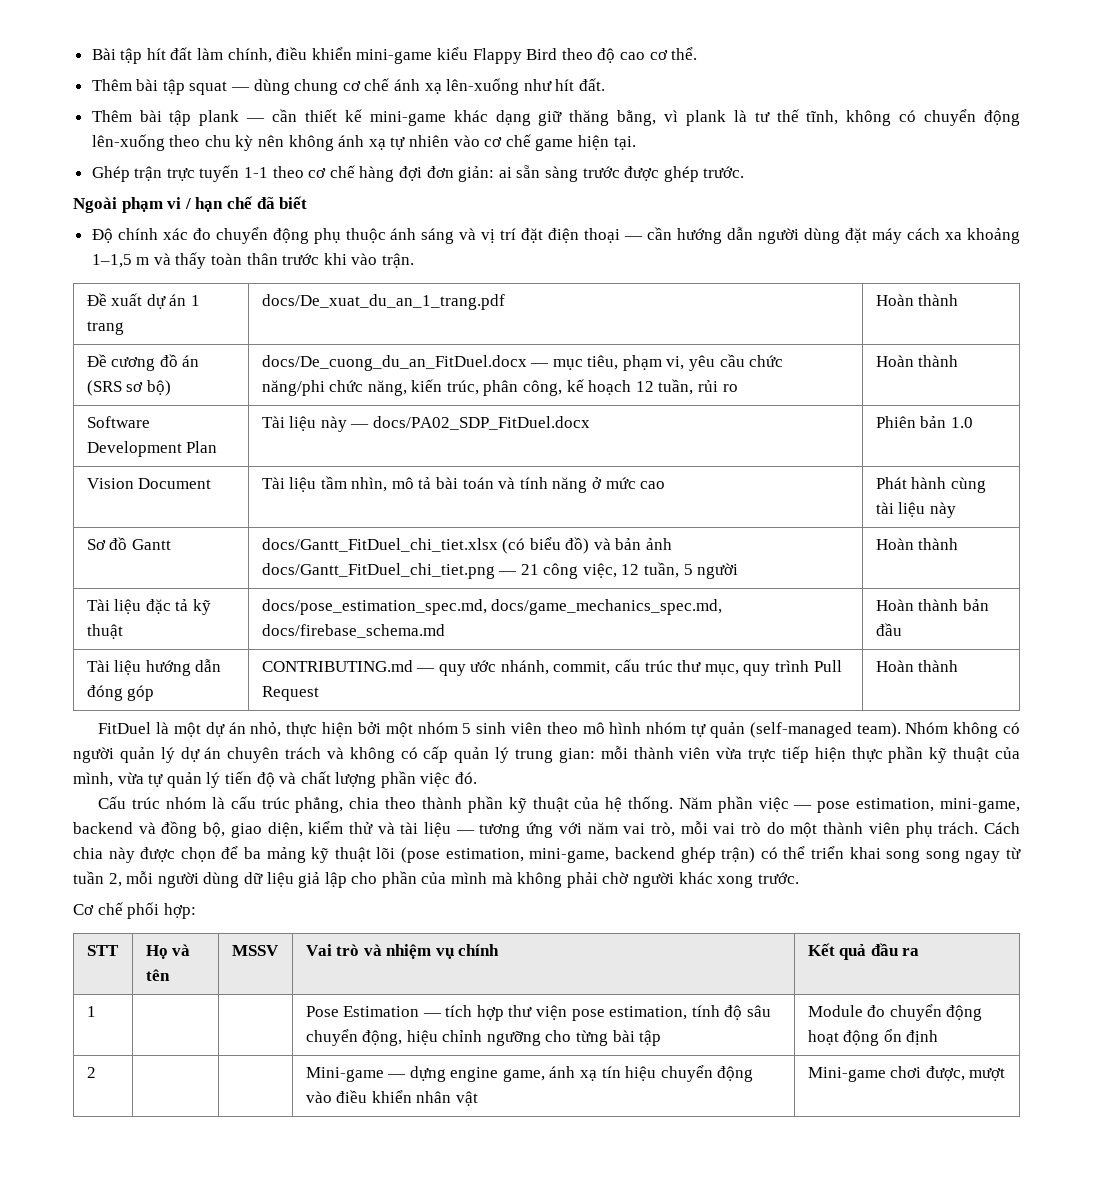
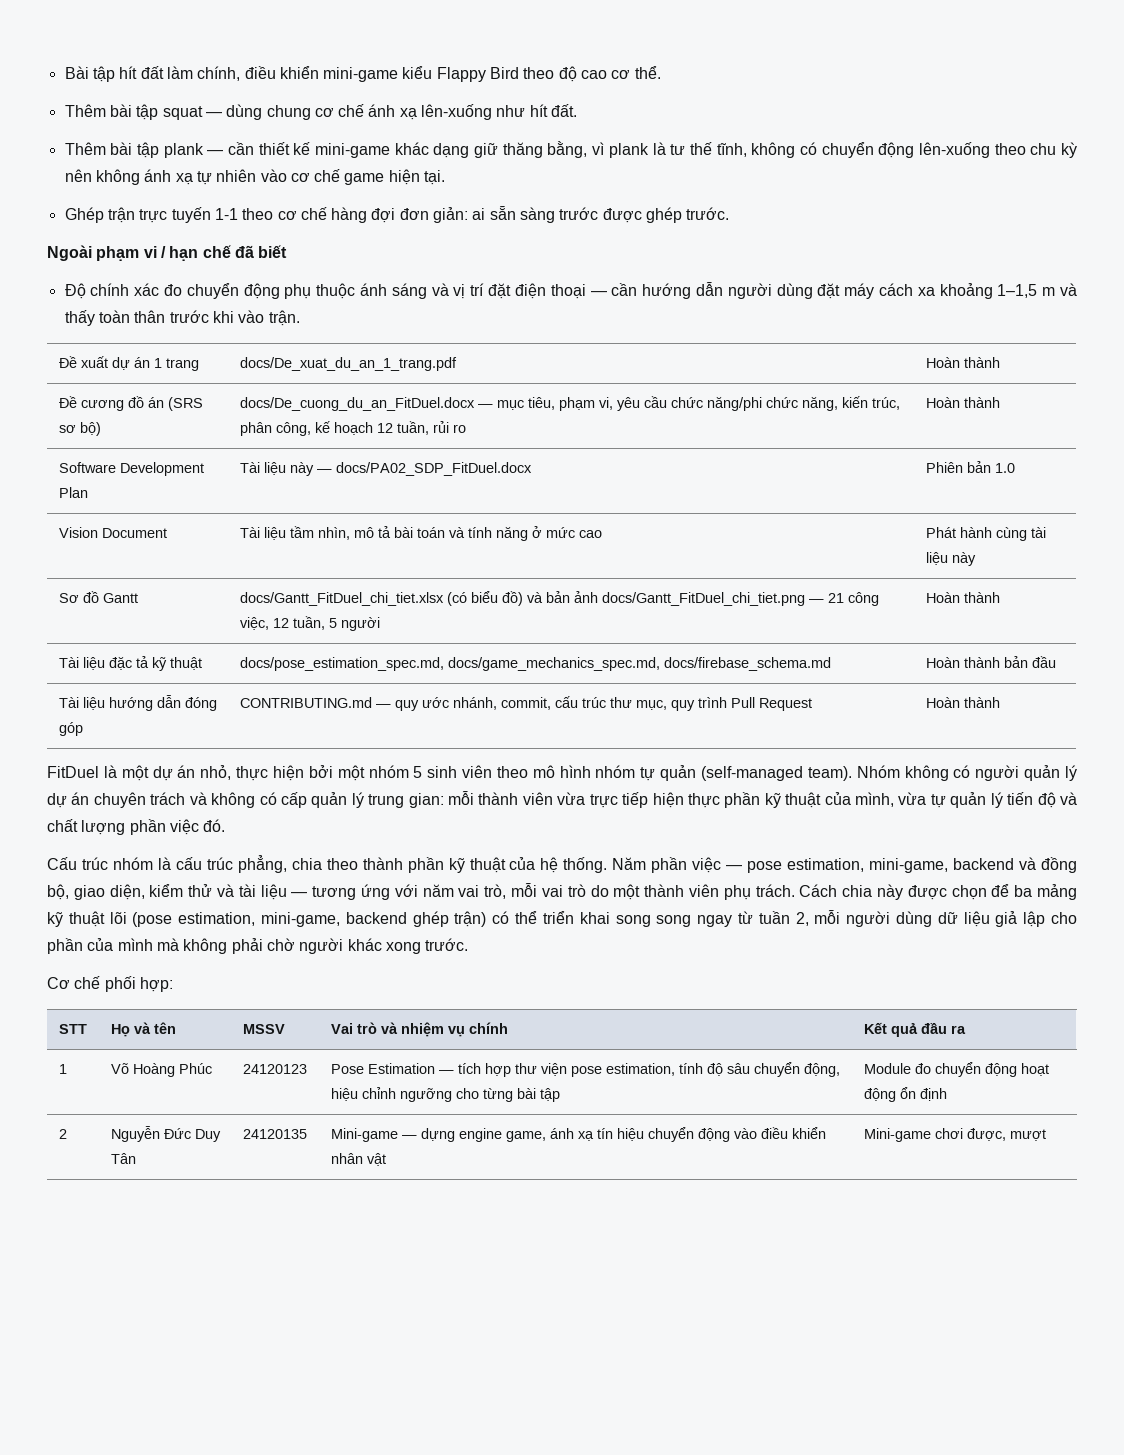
- 1 | | | Pose Estimation — tích hợp thư viện pose estimation, tính độ sâu chuyển động, hiệu chỉnh ngưỡng cho từng bài tập | Module đo chuyển động hoạt động ổn định
+ 1 | Võ Hoàng Phúc | 24120123 | Pose Estimation — tích hợp thư viện pose estimation, tính độ sâu chuyển động, hiệu chỉnh ngưỡng cho từng bài tập | Module đo chuyển động hoạt động ổn định
- 2 | | | Mini-game — dựng engine game, ánh xạ tín hiệu chuyển động vào điều khiển nhân vật | Mini-game chơi được, mượt
+ 2 | Nguyễn Đức Duy Tân | 24120135 | Mini-game — dựng engine game, ánh xạ tín hiệu chuyển động vào điều khiển nhân vật | Mini-game chơi được, mượt

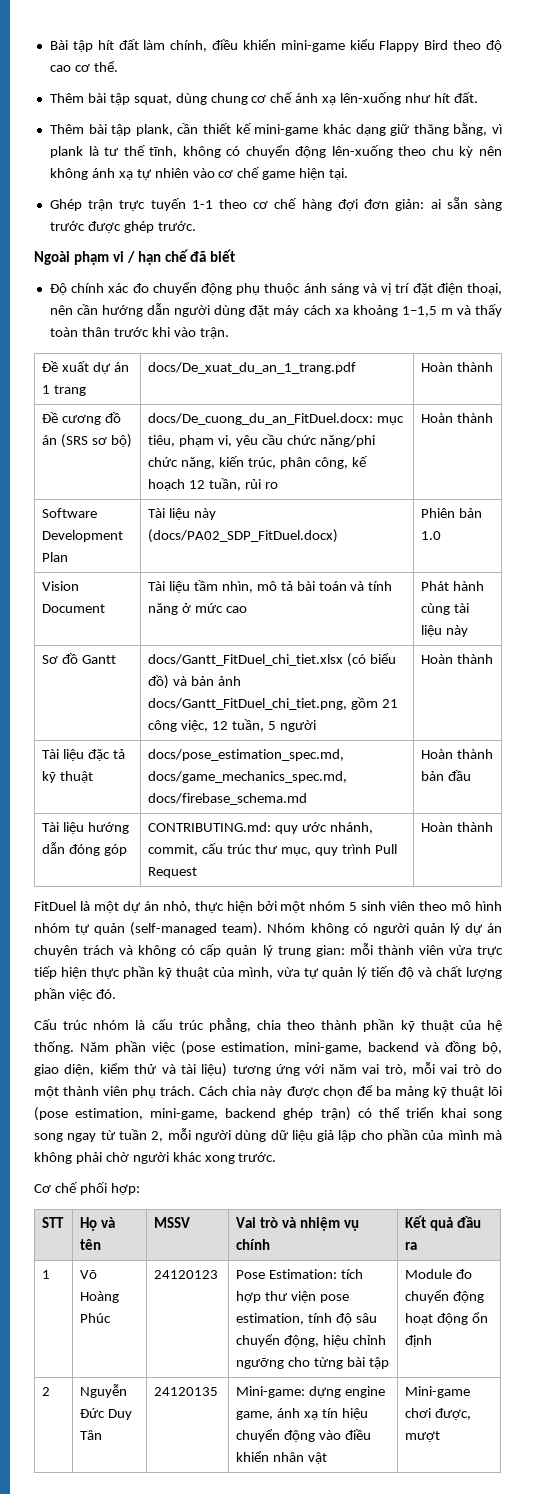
- Thêm bài tập squat — dùng chung cơ chế ánh xạ lên-xuống như hít đất.
+ Thêm bài tập squat, dùng chung cơ chế ánh xạ lên-xuống như hít đất.
- Thêm bài tập plank — cần thiết kế mini-game khác dạng giữ thăng bằng, vì plank là tư thế tĩnh, không có chuyển động lên-xuống theo chu kỳ nên không ánh xạ tự nhiên vào cơ chế game hiện tại.
+ Thêm bài tập plank, cần thiết kế mini-game khác dạng giữ thăng bằng, vì plank là tư thế tĩnh, không có chuyển động lên-xuống theo chu kỳ nên không ánh xạ tự nhiên vào cơ chế game hiện tại.
- Độ chính xác đo chuyển động phụ thuộc ánh sáng và vị trí đặt điện thoại — cần hướng dẫn người dùng đặt máy cách xa khoảng 1–1,5 m và thấy toàn thân trước khi vào trận.
+ Độ chính xác đo chuyển động phụ thuộc ánh sáng và vị trí đặt điện thoại, nên cần hướng dẫn người dùng đặt máy cách xa khoảng 1–1,5 m và thấy toàn thân trước khi vào trận.
- Đề cương đồ án (SRS sơ bộ) | docs/De_cuong_du_an_FitDuel.docx — mục tiêu, phạm vi, yêu cầu chức năng/phi chức năng, kiến trúc, phân công, kế hoạch 12 tuần, rủi ro | Hoàn thành
+ Đề cương đồ án (SRS sơ bộ) | docs/De_cuong_du_an_FitDuel.docx: mục tiêu, phạm vi, yêu cầu chức năng/phi chức năng, kiến trúc, phân công, kế hoạch 12 tuần, rủi ro | Hoàn thành
- Software Development Plan | Tài liệu này — docs/PA02_SDP_FitDuel.docx | Phiên bản 1.0
+ Software Development Plan | Tài liệu này (docs/PA02_SDP_FitDuel.docx) | Phiên bản 1.0
- Sơ đồ Gantt | docs/Gantt_FitDuel_chi_tiet.xlsx (có biểu đồ) và bản ảnh docs/Gantt_FitDuel_chi_tiet.png — 21 công việc, 12 tuần, 5 người | Hoàn thành
+ Sơ đồ Gantt | docs/Gantt_FitDuel_chi_tiet.xlsx (có biểu đồ) và bản ảnh docs/Gantt_FitDuel_chi_tiet.png, gồm 21 công việc, 12 tuần, 5 người | Hoàn thành
- Tài liệu hướng dẫn đóng góp | CONTRIBUTING.md — quy ước nhánh, commit, cấu trúc thư mục, quy trình Pull Request | Hoàn thành
+ Tài liệu hướng dẫn đóng góp | CONTRIBUTING.md: quy ước nhánh, commit, cấu trúc thư mục, quy trình Pull Request | Hoàn thành
- Năm phần việc — pose estimation, mini-game, backend và đồng bộ, giao diện, kiểm thử và tài liệu — tương ứng với năm vai trò, mỗi vai trò do một thành viên phụ trách.
+ Năm phần việc (pose estimation, mini-game, backend và đồng bộ, giao diện, kiểm thử và tài liệu) tương ứng với năm vai trò, mỗi vai trò do một thành viên phụ trách.
- 1 | Võ Hoàng Phúc | 24120123 | Pose Estimation — tích hợp thư viện pose estimation, tính độ sâu chuyển động, hiệu chỉnh ngưỡng cho từng bài tập | Module đo chuyển động hoạt động ổn định
+ 1 | Võ Hoàng Phúc | 24120123 | Pose Estimation: tích hợp thư viện pose estimation, tính độ sâu chuyển động, hiệu chỉnh ngưỡng cho từng bài tập | Module đo chuyển động hoạt động ổn định
- 2 | Nguyễn Đức Duy Tân | 24120135 | Mini-game — dựng engine game, ánh xạ tín hiệu chuyển động vào điều khiển nhân vật | Mini-game chơi được, mượt
+ 2 | Nguyễn Đức Duy Tân | 24120135 | Mini-game: dựng engine game, ánh xạ tín hiệu chuyển động vào điều khiển nhân vật | Mini-game chơi được, mượt

